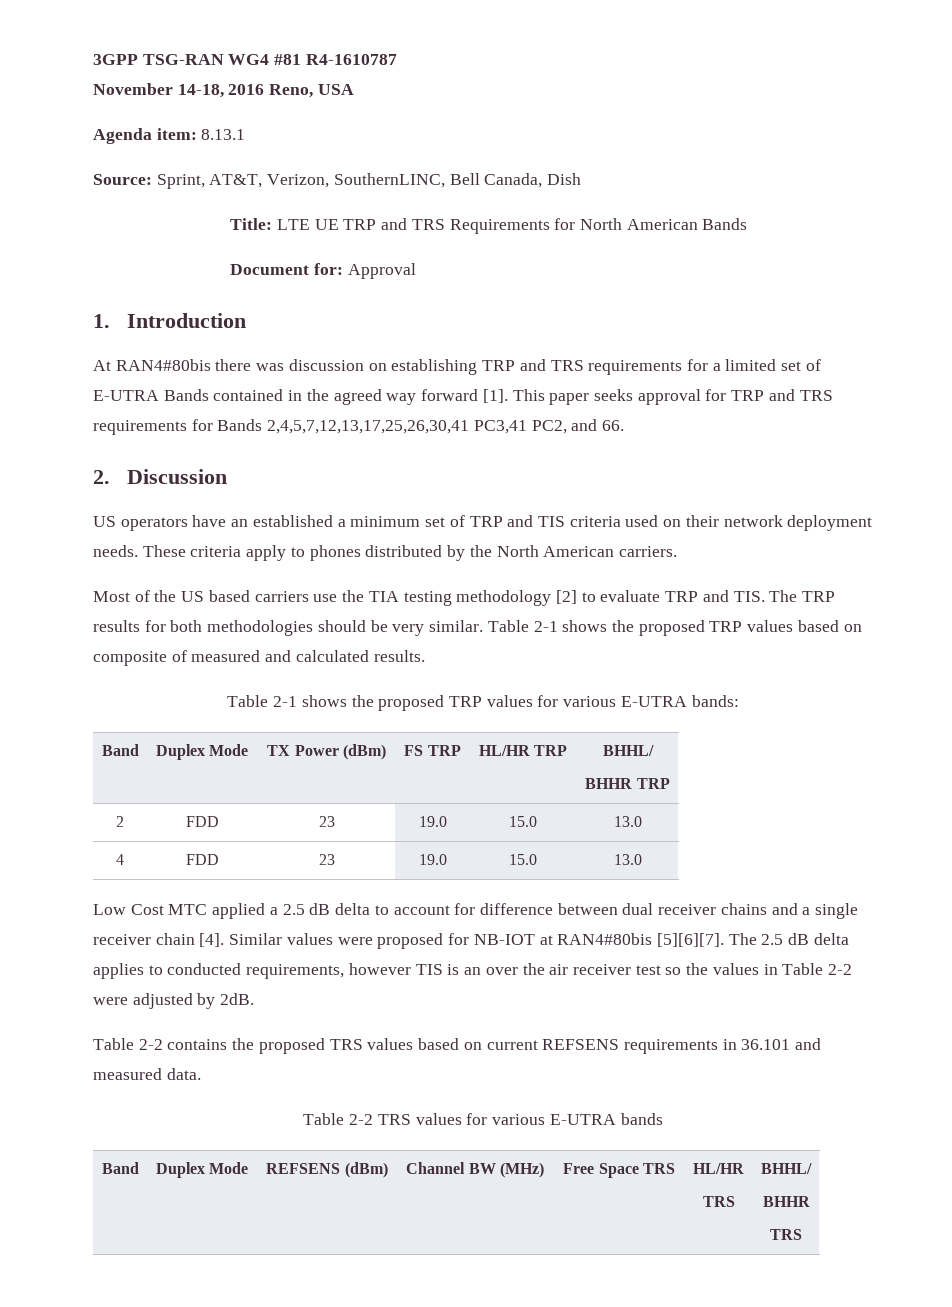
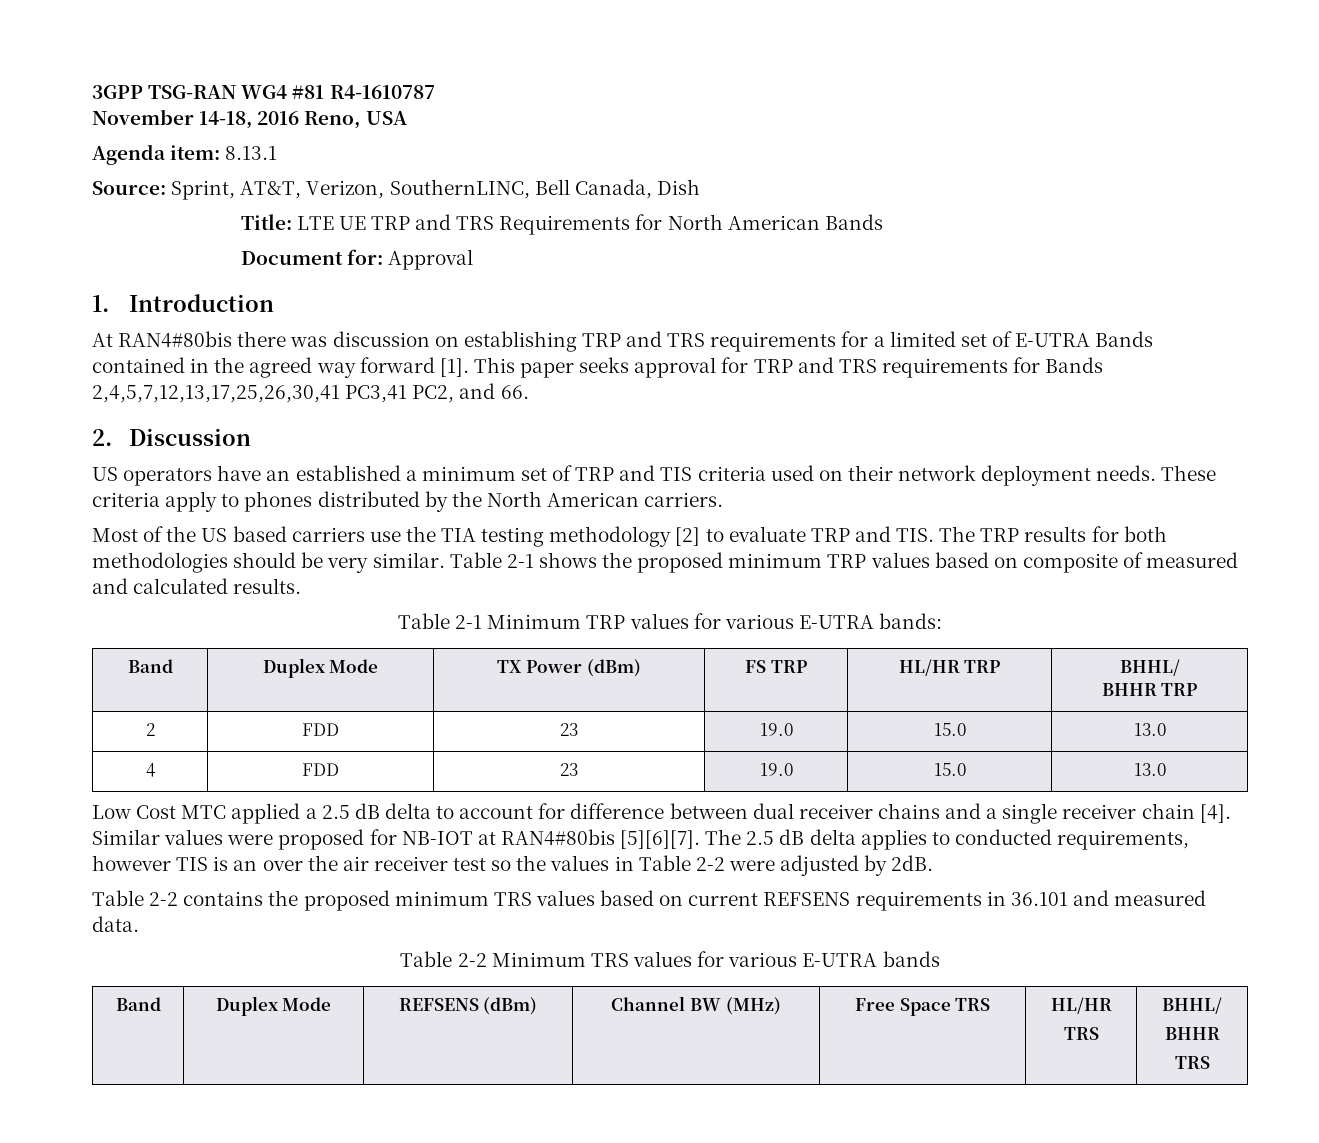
- Table 2-1 shows the proposed TRP values based on composite of measured and calculated results.
+ Table 2-1 shows the proposed minimum TRP values based on composite of measured and calculated results.
- Table 2-1 shows the proposed TRP values for various E-UTRA bands:
+ Table 2-1 Minimum TRP values for various E-UTRA bands:
- Table 2-2 contains the proposed TRS values based on current REFSENS requirements in 36.101 and measured data.
+ Table 2-2 contains the proposed minimum TRS values based on current REFSENS requirements in 36.101 and measured data.
- Table 2-2 TRS values for various E-UTRA bands
+ Table 2-2 Minimum TRS values for various E-UTRA bands

